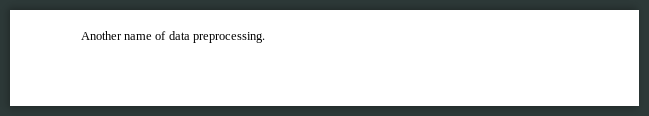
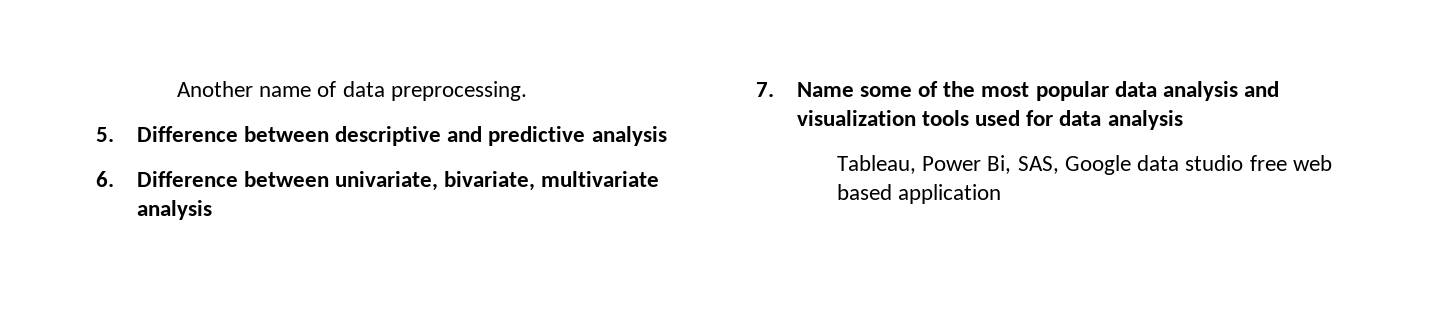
+ 5. Difference between descriptive and predictive analysis
+ 6. Difference between univariate, bivariate, multivariate analysis
+ 7. Name some of the most popular data analysis and visualization tools used for data analysis
+ Tableau, Power Bi, SAS, Google data studio free web based application

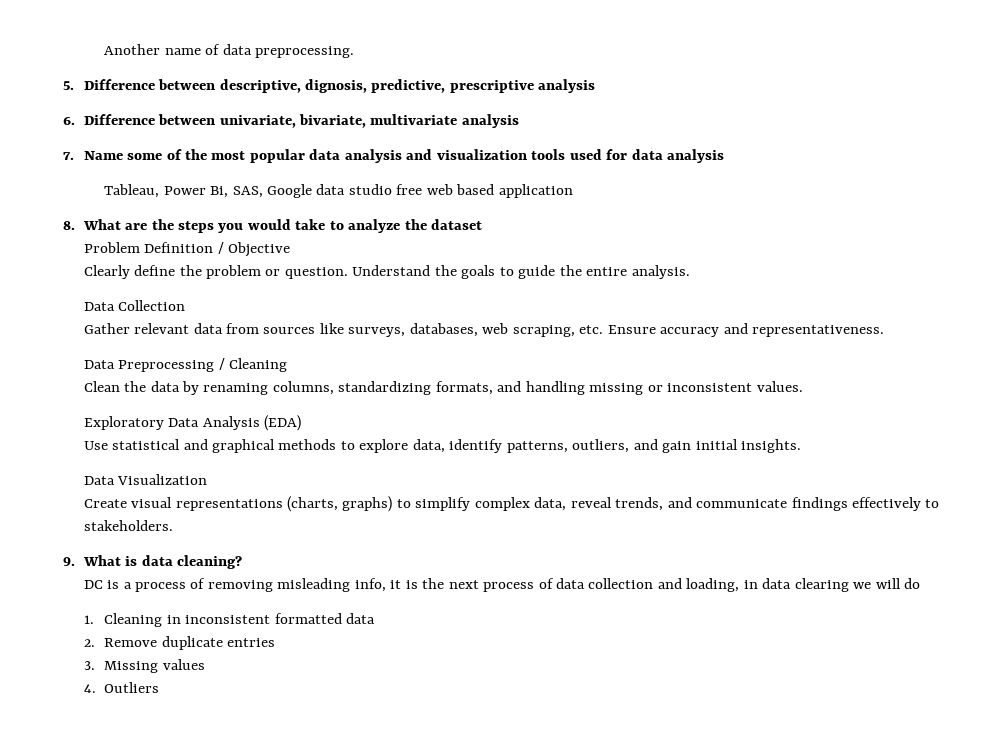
- 5. Difference between descriptive and predictive analysis
+ 5. Difference between descriptive, dignosis, predictive, prescriptive analysis
+ 8. What are the steps you would take to analyze the dataset
+ Problem Definition / Objective
+ Clearly define the problem or question. Understand the goals to guide the entire analysis.
+ Data Collection
+ Gather relevant data from sources like surveys, databases, web scraping, etc. Ensure accuracy and representativeness.
+ Data Preprocessing / Cleaning
+ Clean the data by renaming columns, standardizing formats, and handling missing or inconsistent values.
+ Exploratory Data Analysis (EDA)
+ Use statistical and graphical methods to explore data, identify patterns, outliers, and gain initial insights.
+ Data Visualization
+ Create visual representations (charts, graphs) to simplify complex data, reveal trends, and communicate findings effectively to stakeholders.
+ 9. What is data cleaning?
+ DC is a process of removing misleading info, it is the next process of data collection and loading, in data clearing we will do
+ 1. Cleaning in inconsistent formatted data
+ 2. Remove duplicate entries
+ 3. Missing values
+ 4. Outliers

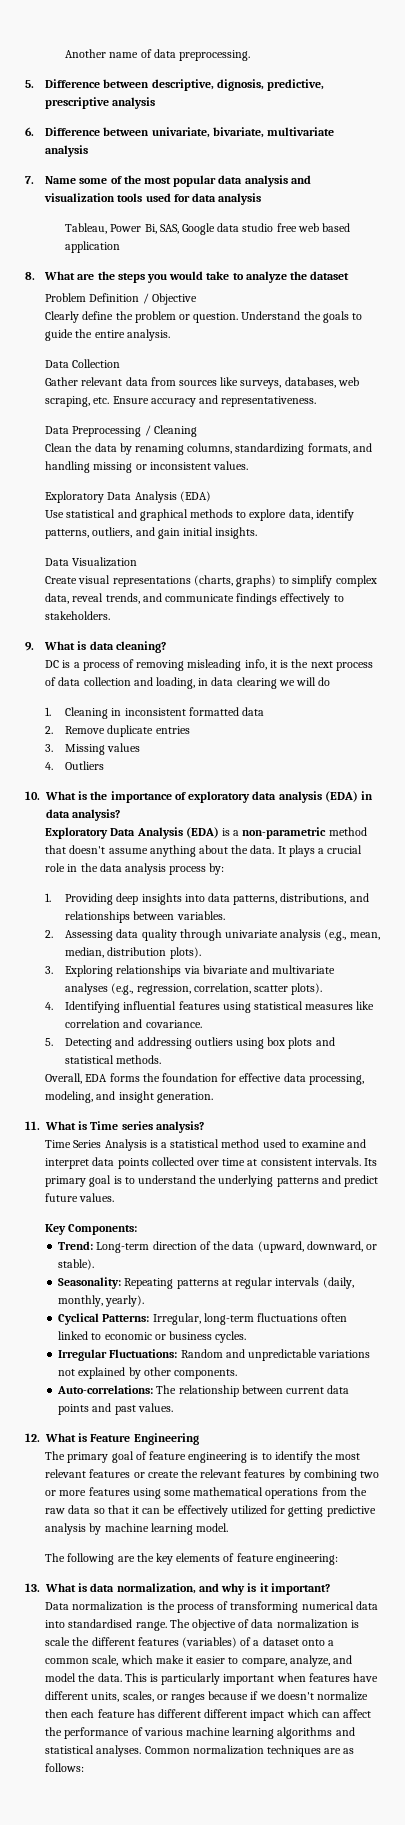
+ 10. What is the importance of exploratory data analysis (EDA) in data analysis?
+ Exploratory Data Analysis (EDA) is a non-parametric method that doesn't assume anything about the data. It plays a crucial role in the data analysis process by:
+ 1. Providing deep insights into data patterns, distributions, and relationships between variables.
+ 2. Assessing data quality through univariate analysis (e.g., mean, median, distribution plots).
+ 3. Exploring relationships via bivariate and multivariate analyses (e.g., regression, correlation, scatter plots).
+ 4. Identifying influential features using statistical measures like correlation and covariance.
+ 5. Detecting and addressing outliers using box plots and statistical methods.
+ Overall, EDA forms the foundation for effective data processing, modeling, and insight generation.
+ 11. What is Time series analysis?
+ Time Series Analysis is a statistical method used to examine and interpret data points collected over time at consistent intervals. Its primary goal is to understand the underlying patterns and predict future values.
+ Key Components:
+ Trend: Long-term direction of the data (upward, downward, or stable).
+ Seasonality: Repeating patterns at regular intervals (daily, monthly, yearly).
+ Cyclical Patterns: Irregular, long-term fluctuations often linked to economic or business cycles.
+ Irregular Fluctuations: Random and unpredictable variations not explained by other components.
+ Auto-correlations: The relationship between current data points and past values.
+ 12. What is Feature Engineering
+ The primary goal of feature engineering is to identify the most relevant features or create the relevant features by combining two or more features using some mathematical operations from the raw data so that it can be effectively utilized for getting predictive analysis by machine learning model.
+ The following are the key elements of feature engineering:
+ 13. What is data normalization, and why is it important?
+ Data normalization is the process of transforming numerical data into standardised range. The objective of data normalization is scale the different features (variables) of a dataset onto a common scale, which make it easier to compare, analyze, and model the data. This is particularly important when features have different units, scales, or ranges because if we doesn't normalize then each feature has different different impact which can affect the performance of various machine learning algorithms and statistical analyses. Common normalization techniques are as follows:

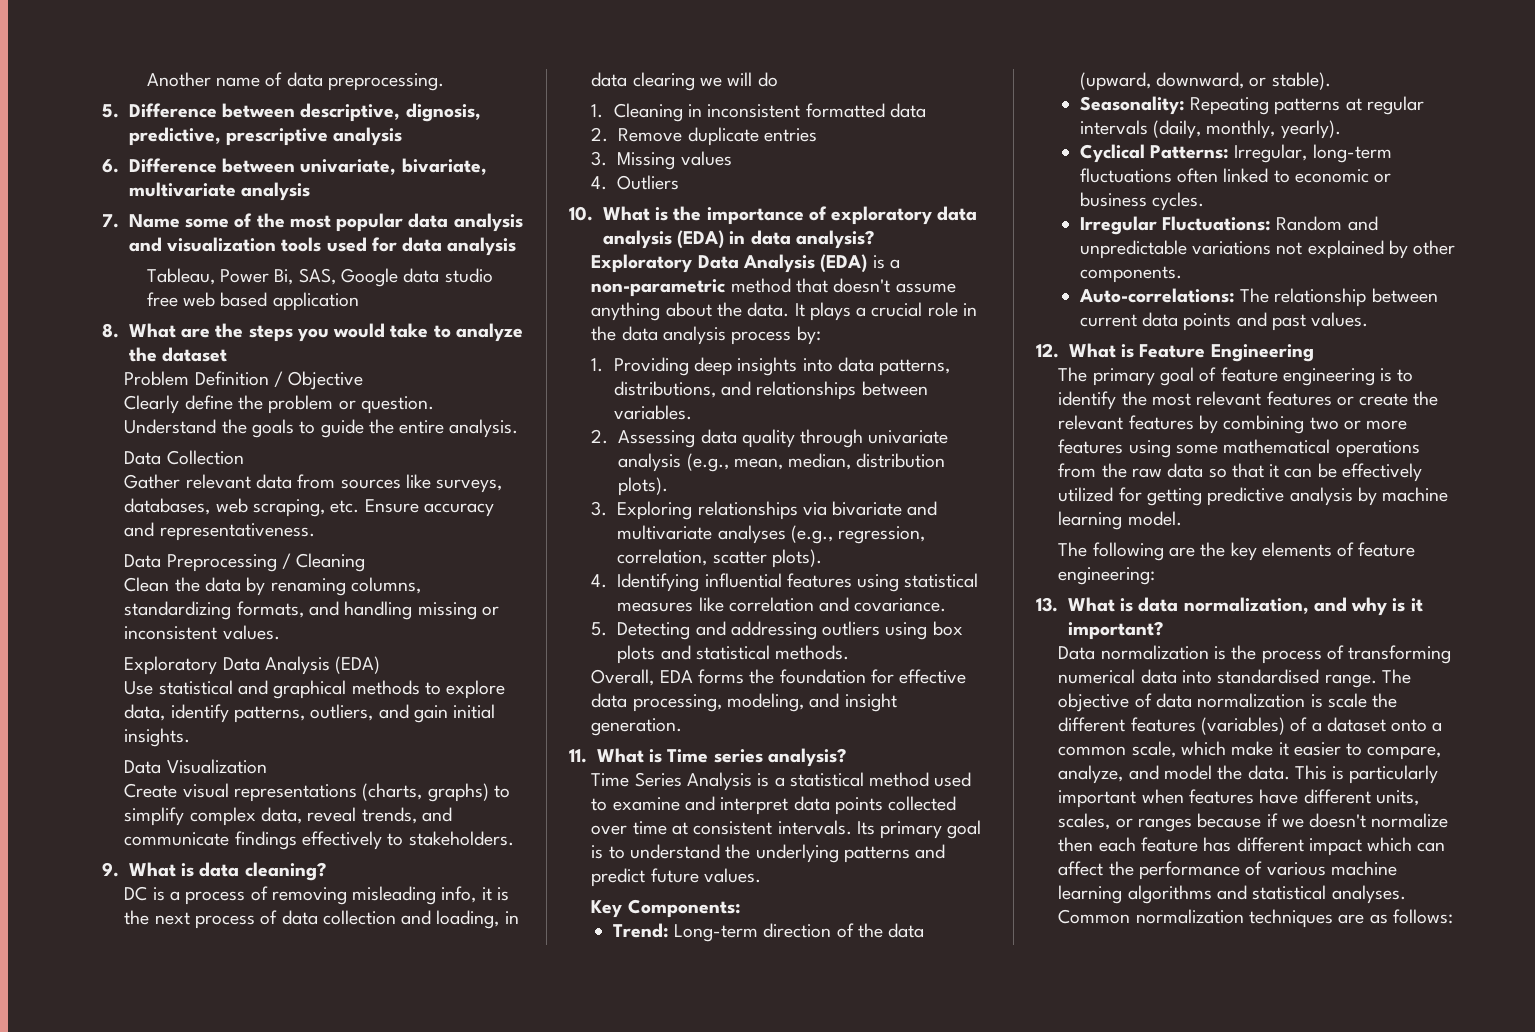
- This is particularly important when features have different units, scales, or ranges because if we doesn't normalize then each feature has different different impact which can affect the performance of various machine learning algorithms and statistical analyses.
+ This is particularly important when features have different units, scales, or ranges because if we doesn't normalize then each feature has different impact which can affect the performance of various machine learning algorithms and statistical analyses.

